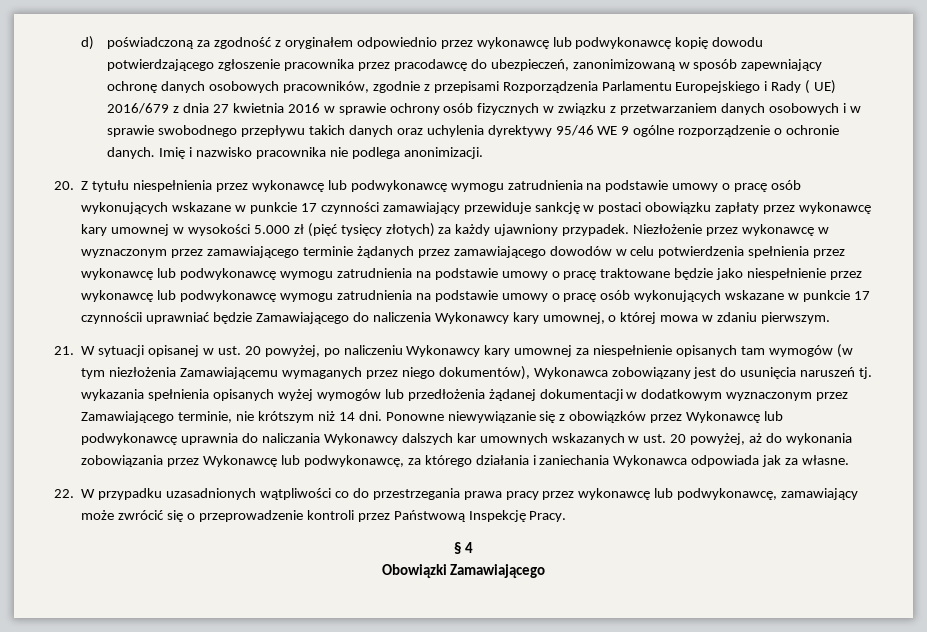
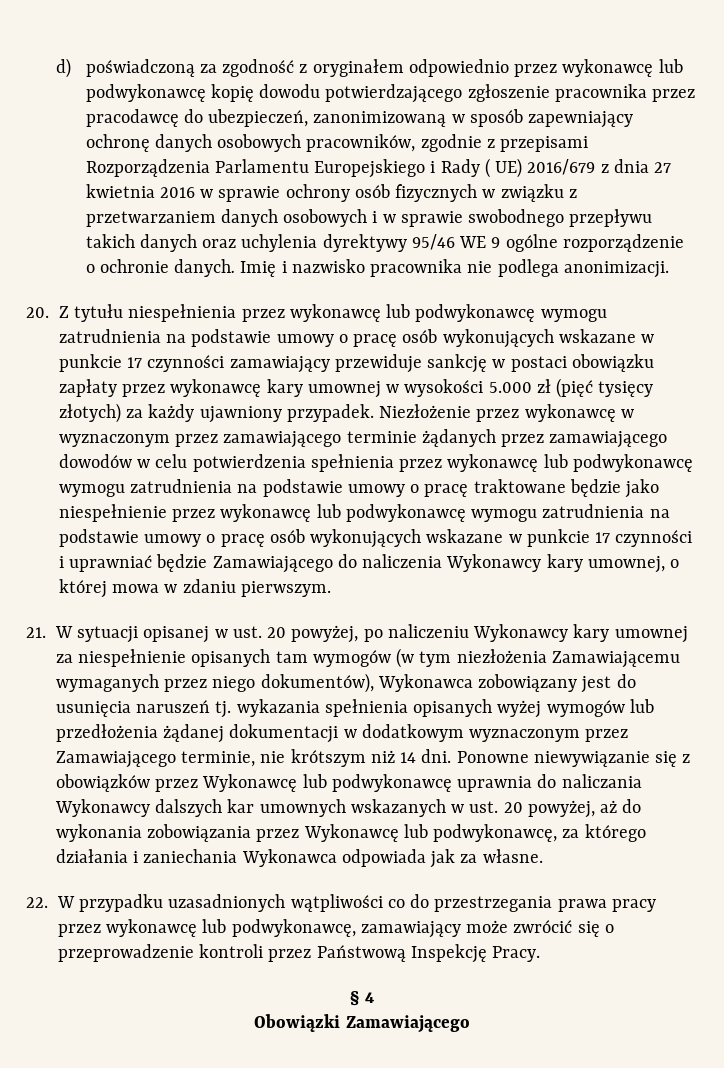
- Niezłożenie przez wykonawcę w wyznaczonym przez zamawiającego terminie żądanych przez zamawiającego dowodów w celu potwierdzenia spełnienia przez wykonawcę lub podwykonawcę wymogu zatrudnienia na podstawie umowy o pracę traktowane będzie jako niespełnienie przez wykonawcę lub podwykonawcę wymogu zatrudnienia na podstawie umowy o pracę osób wykonujących wskazane w punkcie 17 czynnościi uprawniać będzie Zamawiającego do naliczenia Wykonawcy kary umownej, o której mowa w zdaniu pierwszym.
+ Niezłożenie przez wykonawcę w wyznaczonym przez zamawiającego terminie żądanych przez zamawiającego dowodów w celu potwierdzenia spełnienia przez wykonawcę lub podwykonawcę wymogu zatrudnienia na podstawie umowy o pracę traktowane będzie jako niespełnienie przez wykonawcę lub podwykonawcę wymogu zatrudnienia na podstawie umowy o pracę osób wykonujących wskazane w punkcie 17 czynności i uprawniać będzie Zamawiającego do naliczenia Wykonawcy kary umownej, o której mowa w zdaniu pierwszym.

